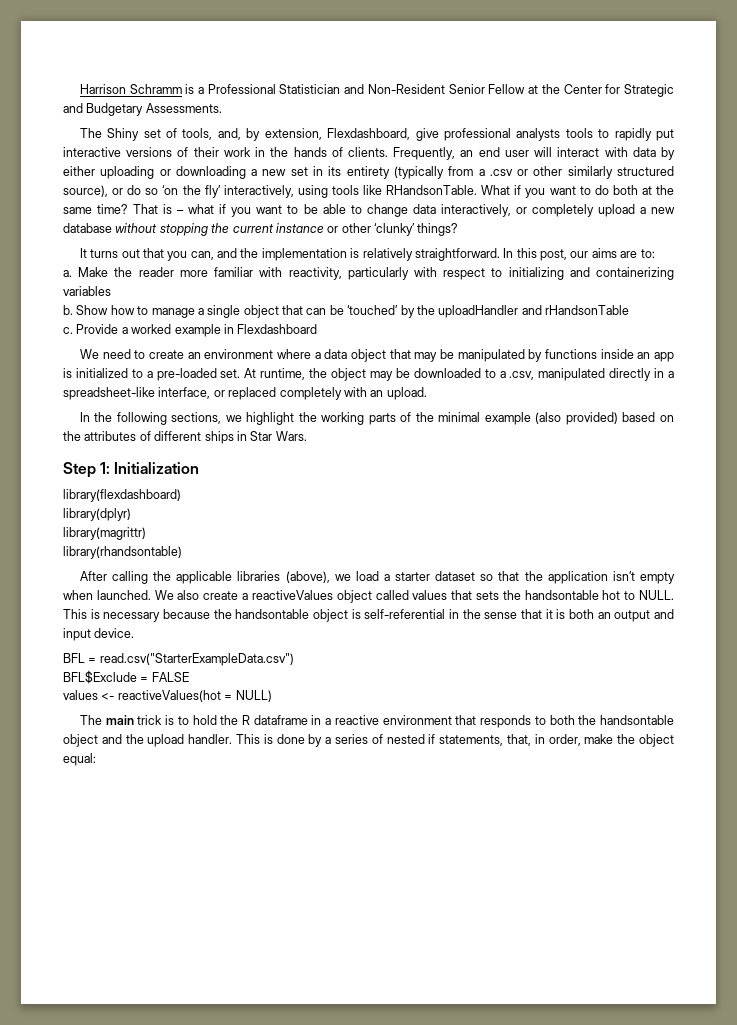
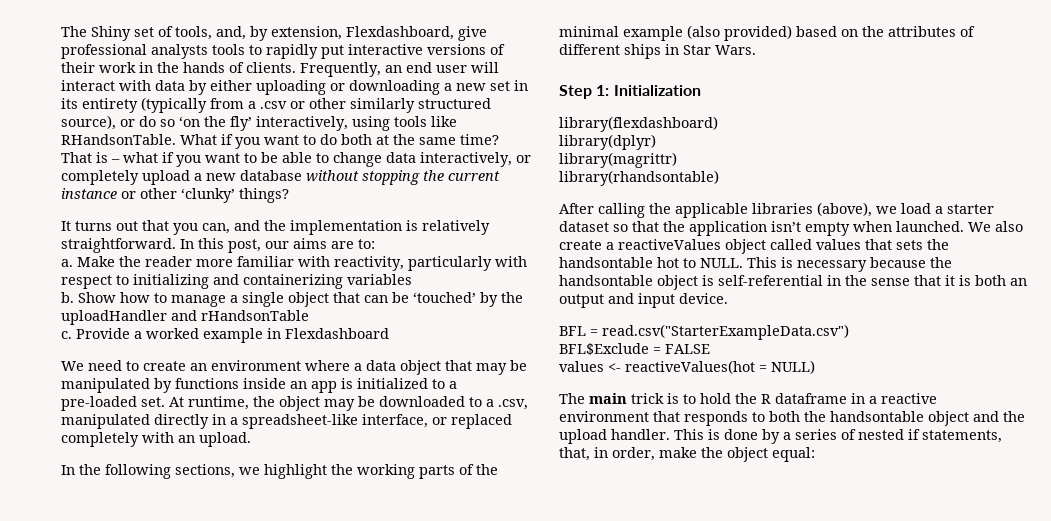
- Harrison Schramm is a Professional Statistician and Non-Resident Senior Fellow at the Center for Strategic and Budgetary Assessments.

